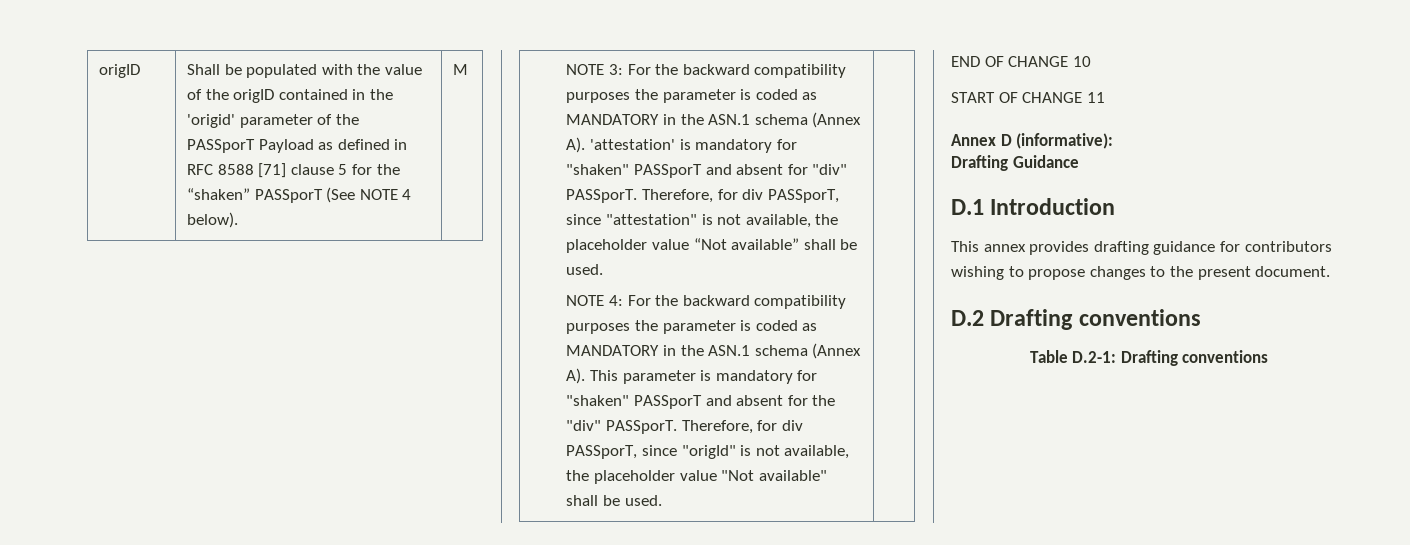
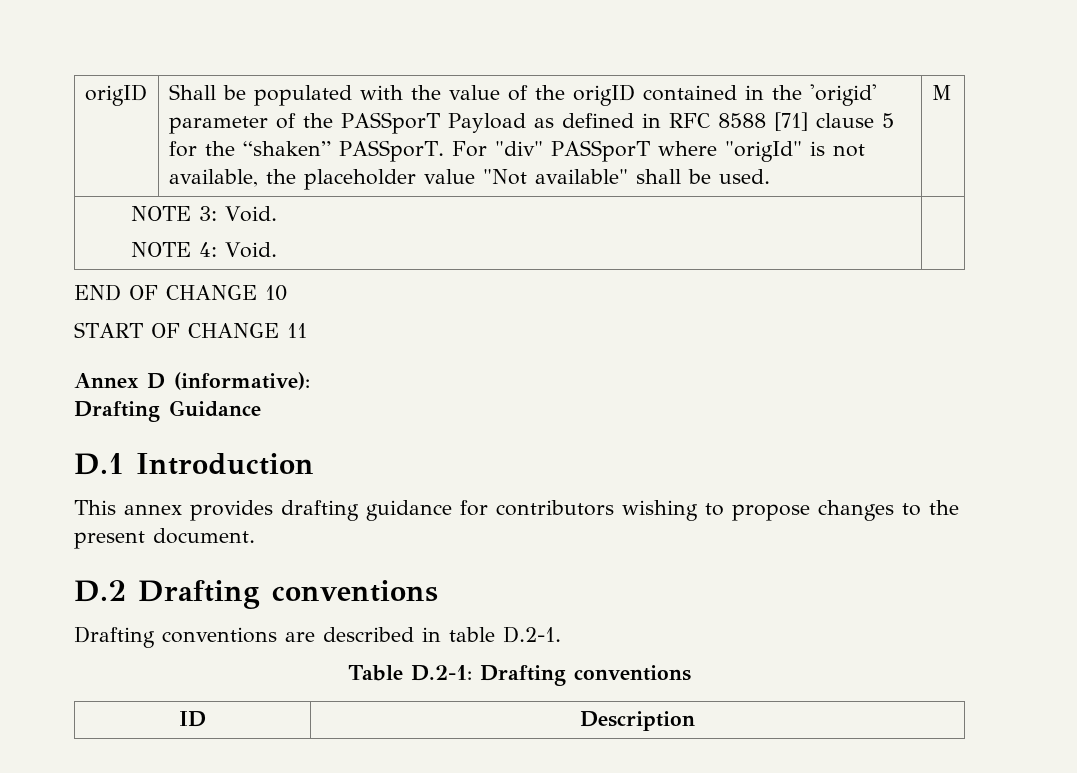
- Shall be populated with the value of the origID contained in the 'origid' parameter of the PASSporT Payload as defined in RFC 8588 [71] clause 5 for the “shaken” PASSporT (See NOTE 4 below). | M
- NOTE 3: For the backward compatibility purposes the parameter is coded as MANDATORY in the ASN.1 schema (Annex A). 'attestation' is mandatory for "shaken" PASSporT and absent for "div" PASSporT. Therefore, for div PASSporT, since "attestation" is not available, the placeholder value “Not available” shall be used.
- NOTE 4: For the backward compatibility purposes the parameter is coded as MANDATORY in the ASN.1 schema (Annex A). This parameter is mandatory for "shaken" PASSporT and absent for the "div" PASSporT. Therefore, for div PASSporT, since "origId" is not available, the placeholder value "Not available" shall be used.
+ Shall be populated with the value of the origID contained in the 'origid' parameter of the PASSporT Payload as defined in RFC 8588 [71] clause 5 for the “shaken” PASSporT. For "div" PASSporT where "origId" is not available, the placeholder value "Not available" shall be used.
+ M
+ NOTE 3: Void.
+ NOTE 4: Void. |
+ Drafting conventions are described in table D.2-1.
+ ID | Description

